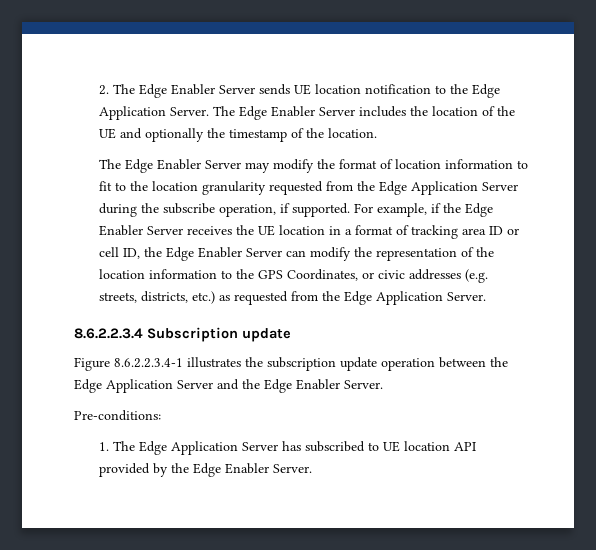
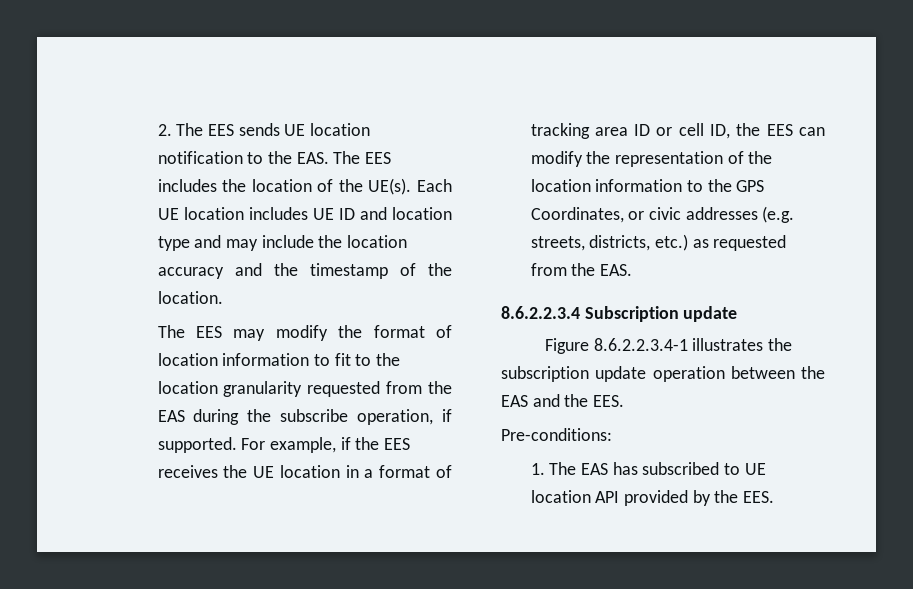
- 2. The Edge Enabler Server sends UE location notification to the Edge Application Server. The Edge Enabler Server includes the location of the UE and optionally the timestamp of the location.
+ 2. The EES sends UE location notification to the EAS. The EES includes the location of the UE(s). Each UE location includes UE ID and location type and may include the location accuracy and the timestamp of the location.
- The Edge Enabler Server may modify the format of location information to fit to the location granularity requested from the Edge Application Server during the subscribe operation, if supported.
+ The EES may modify the format of location information to fit to the location granularity requested from the EAS during the subscribe operation, if supported.
- For example, if the Edge Enabler Server receives the UE location in a format of tracking area ID or cell ID, the Edge Enabler Server can modify the representation of the location information to the GPS Coordinates, or civic addresses (e.g. streets, districts, etc.) as requested from the Edge Application Server.
+ For example, if the EES receives the UE location in a format of tracking area ID or cell ID, the EES can modify the representation of the location information to the GPS Coordinates, or civic addresses (e.g. streets, districts, etc.) as requested from the EAS.
- Figure 8.6.2.2.3.4-1 illustrates the subscription update operation between the Edge Application Server and the Edge Enabler Server.
+ Figure 8.6.2.2.3.4-1 illustrates the subscription update operation between the EAS and the EES.
- 1. The Edge Application Server has subscribed to UE location API provided by the Edge Enabler Server.
+ 1. The EAS has subscribed to UE location API provided by the EES.

